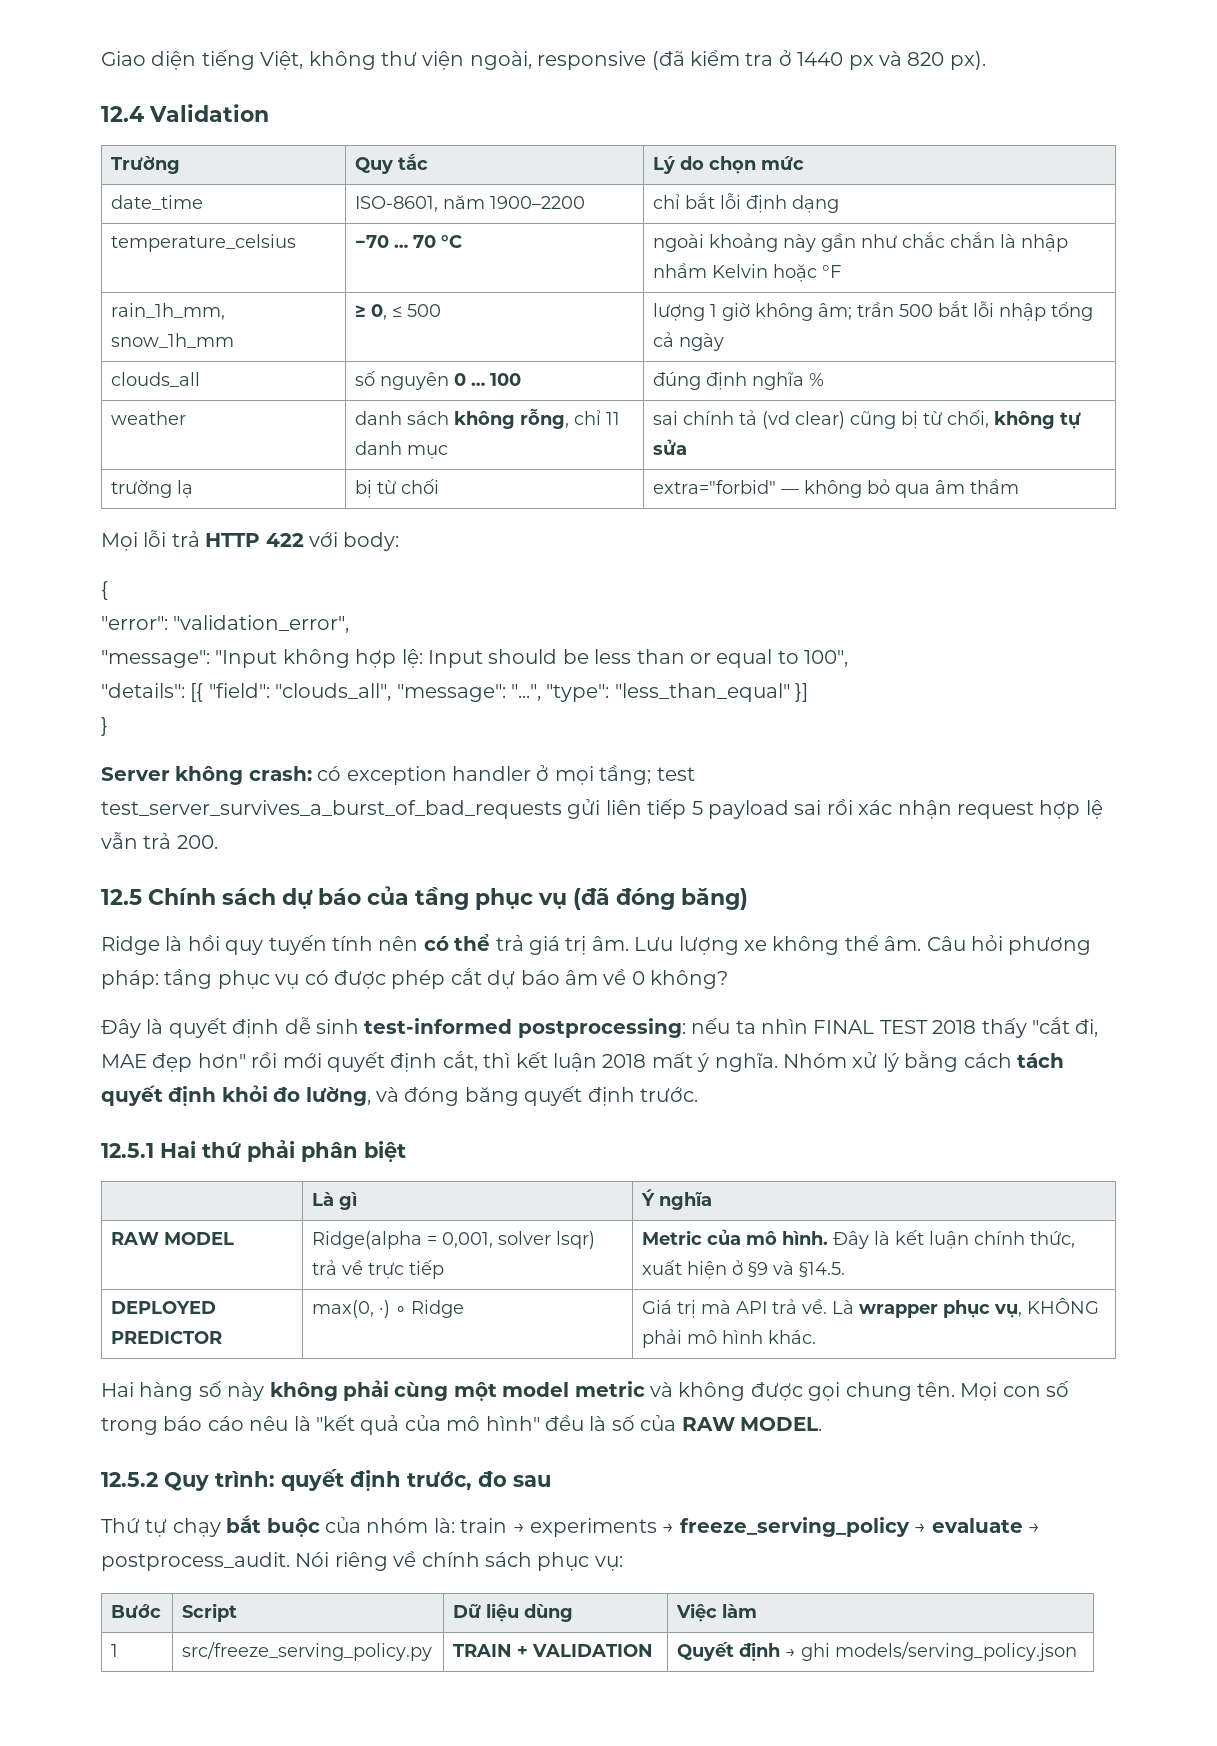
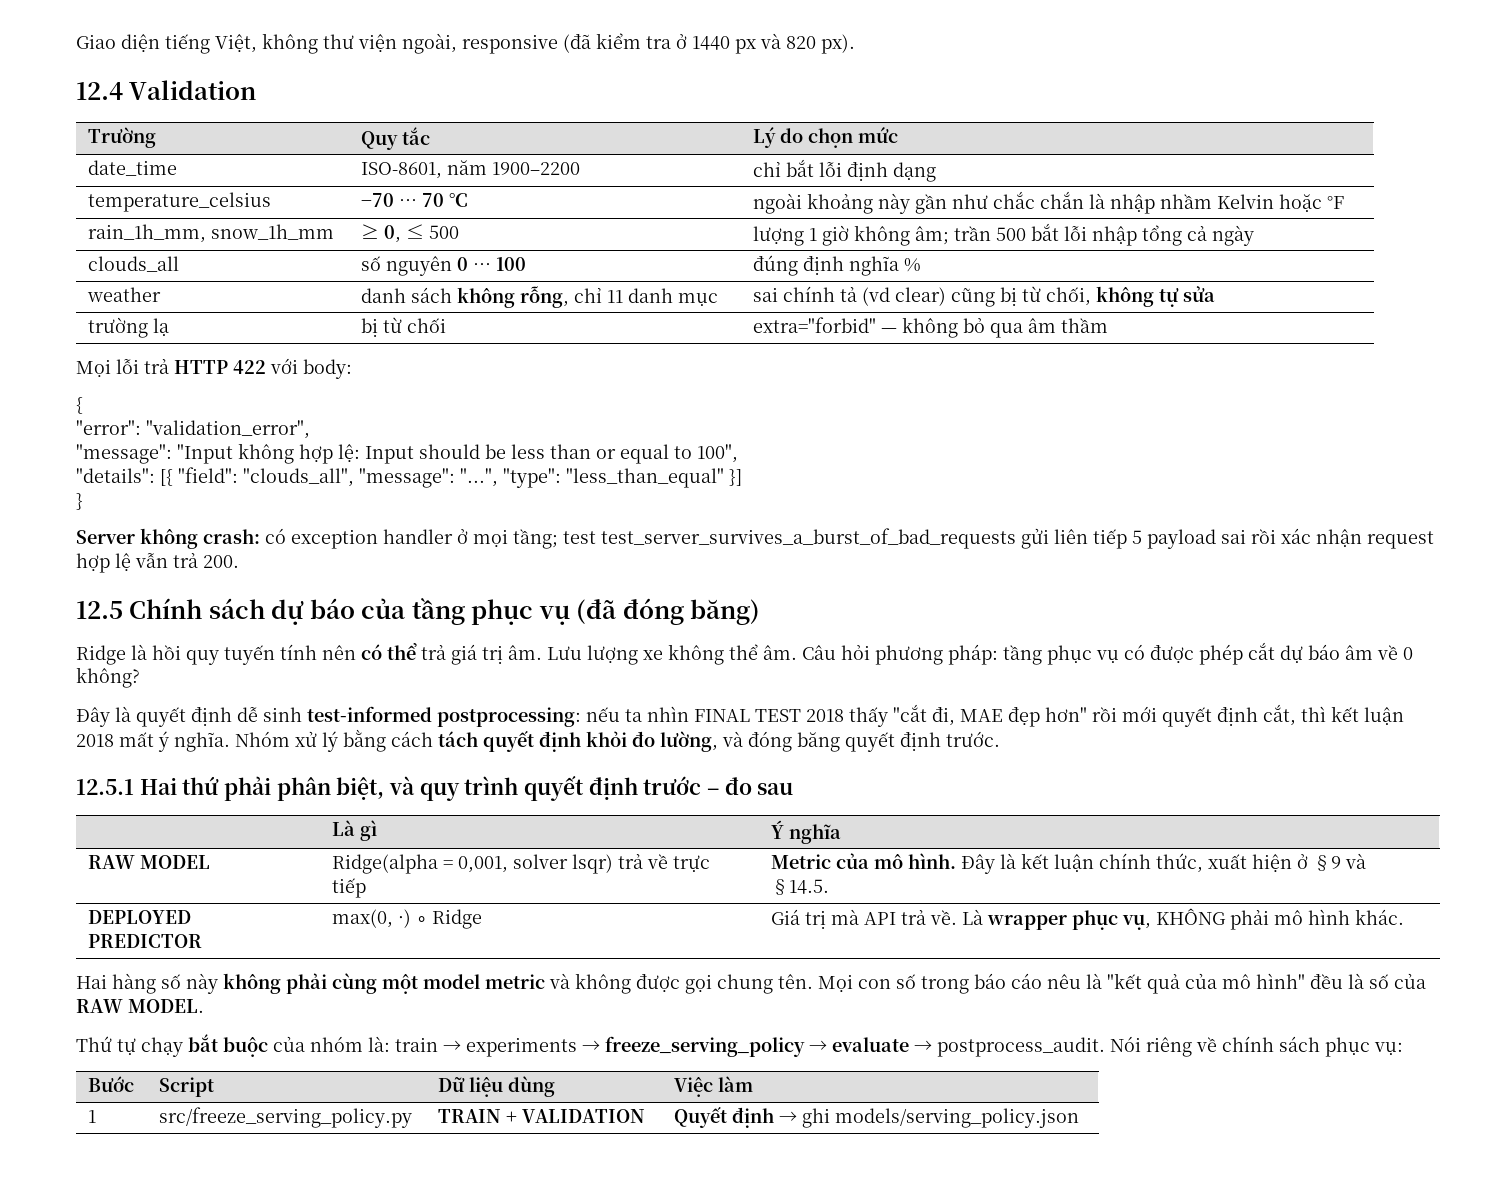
- 12.5.1 Hai thứ phải phân biệt
+ 12.5.1 Hai thứ phải phân biệt, và quy trình quyết định trước – đo sau
- 12.5.2 Quy trình: quyết định trước, đo sau

